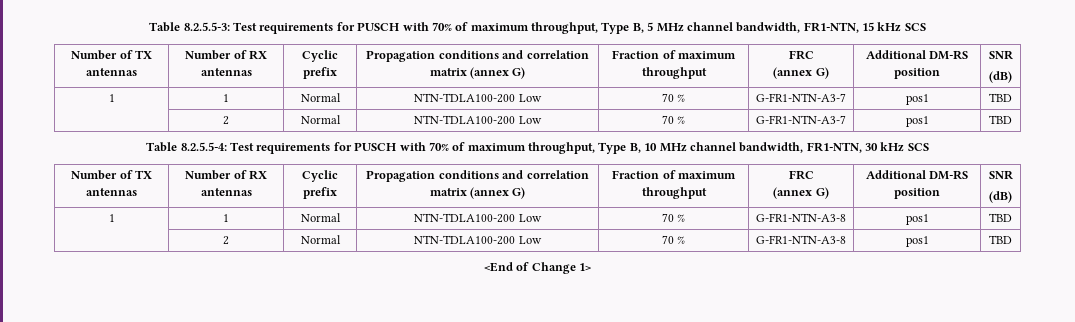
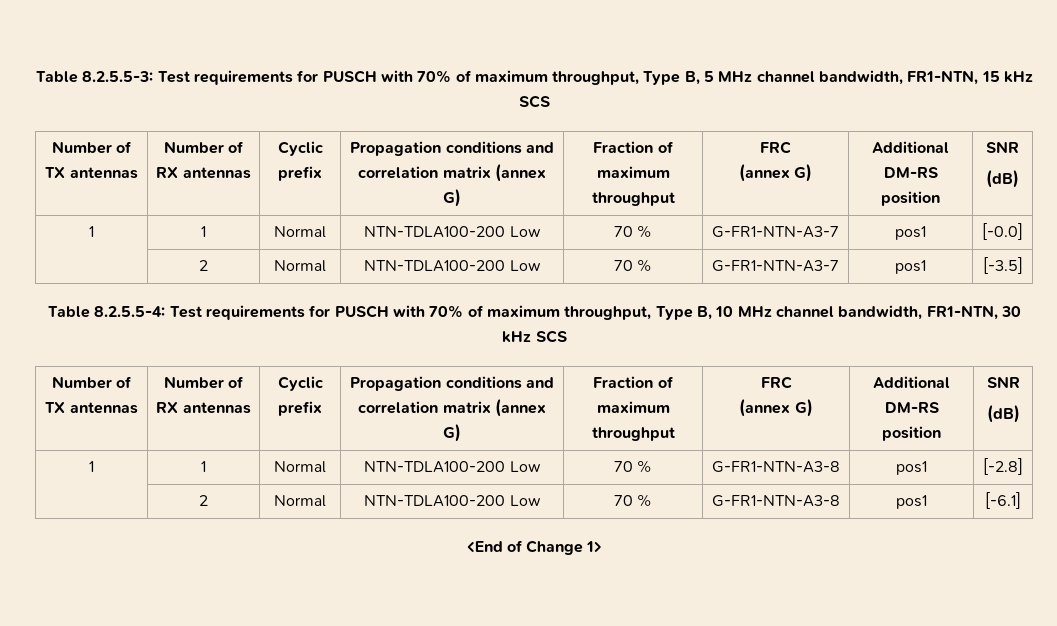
- 1 | 1 | Normal | NTN-TDLA100-200 Low | 70 % | G-FR1-NTN-A3-7 | pos1 | TBD
+ 1 | 1 | Normal | NTN-TDLA100-200 Low | 70 % | G-FR1-NTN-A3-7 | pos1 | [-0.0]
- | 2 | Normal | NTN-TDLA100-200 Low | 70 % | G-FR1-NTN-A3-7 | pos1 | TBD
+ | 2 | Normal | NTN-TDLA100-200 Low | 70 % | G-FR1-NTN-A3-7 | pos1 | [-3.5]
- 1 | 1 | Normal | NTN-TDLA100-200 Low | 70 % | G-FR1-NTN-A3-8 | pos1 | TBD
+ 1 | 1 | Normal | NTN-TDLA100-200 Low | 70 % | G-FR1-NTN-A3-8 | pos1 | [-2.8]
- | 2 | Normal | NTN-TDLA100-200 Low | 70 % | G-FR1-NTN-A3-8 | pos1 | TBD
+ | 2 | Normal | NTN-TDLA100-200 Low | 70 % | G-FR1-NTN-A3-8 | pos1 | [-6.1]

